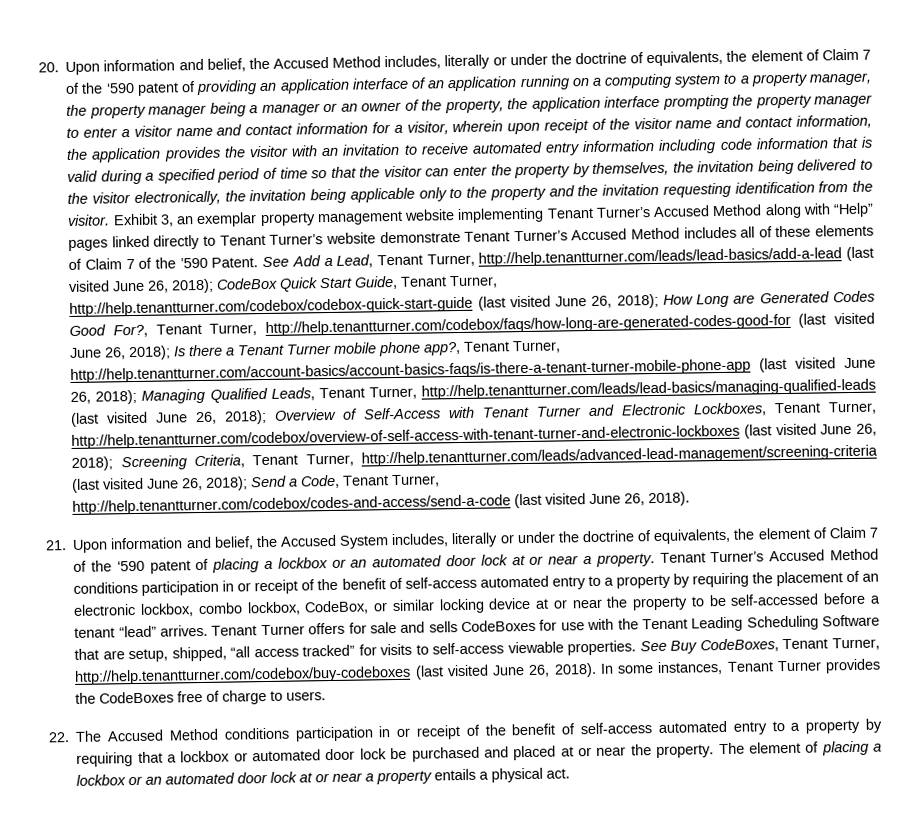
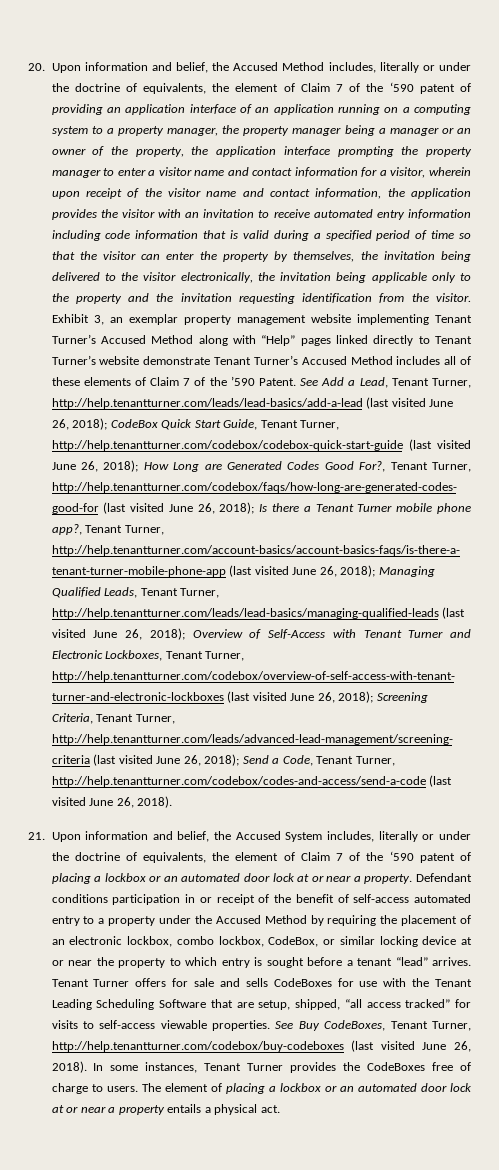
- Tenant Turner’s Accused Method conditions participation in or receipt of the benefit of self-access automated entry to a property by requiring the placement of an electronic lockbox, combo lockbox, CodeBox, or similar locking device at or near the property to be self-accessed before a tenant “lead” arrives.
+ Defendant conditions participation in or receipt of the benefit of self-access automated entry to a property under the Accused Method by requiring the placement of an electronic lockbox, combo lockbox, CodeBox, or similar locking device at or near the property to which entry is sought before a tenant “lead” arrives.
- In some instances, Tenant Turner provides the CodeBoxes free of charge to users.
- 22. The Accused Method conditions participation in or receipt of the benefit of self-access automated entry to a property by requiring that a lockbox or automated door lock be purchased and placed at or near the property. The element of placing a lockbox or an automated door lock at or near a property entails a physical act.
+ In some instances, Tenant Turner provides the CodeBoxes free of charge to users. The element of placing a lockbox or an automated door lock at or near a property entails a physical act.

